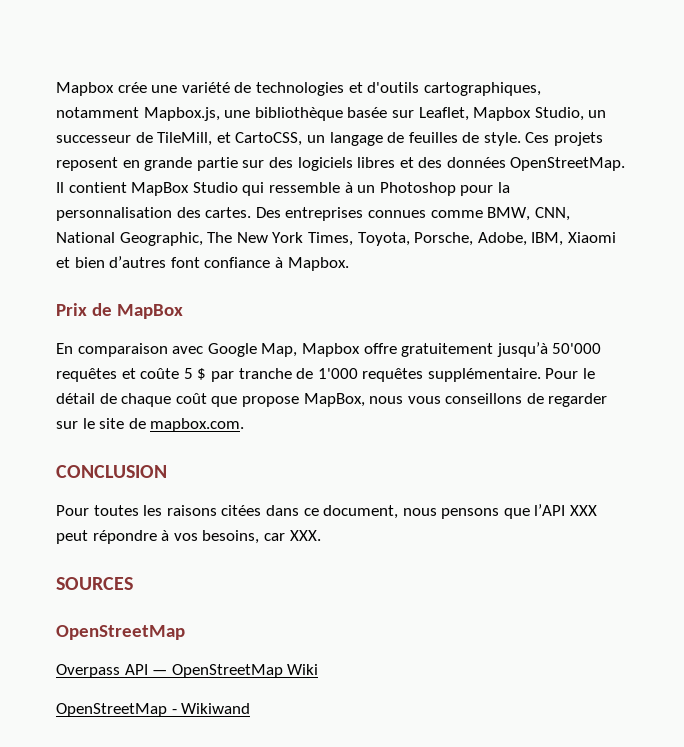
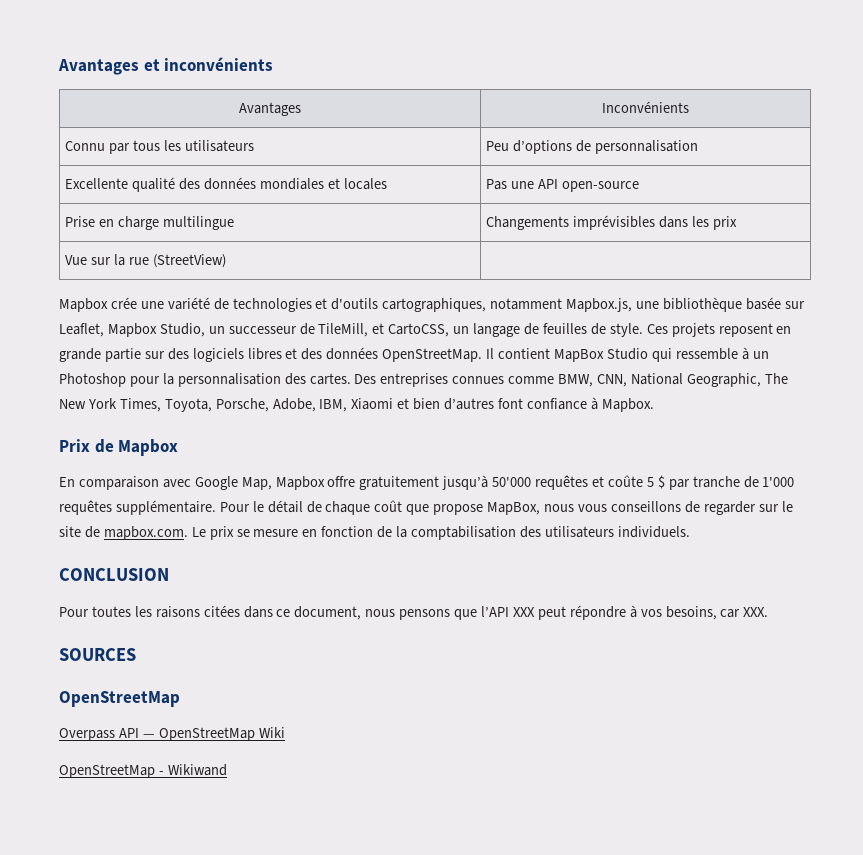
+ Avantages et inconvénients
+ Avantages | Inconvénients
+ Connu par tous les utilisateurs | Peu d’options de personnalisation
+ Excellente qualité des données mondiales et locales | Pas une API open-source
+ Prise en charge multilingue | Changements imprévisibles dans les prix
+ Vue sur la rue (StreetView) |
- Prix de MapBox
+ Prix de Mapbox
- Pour le détail de chaque coût que propose MapBox, nous vous conseillons de regarder sur le site de mapbox.com.
+ Pour le détail de chaque coût que propose MapBox, nous vous conseillons de regarder sur le site de mapbox.com. Le prix se mesure en fonction de la comptabilisation des utilisateurs individuels.

